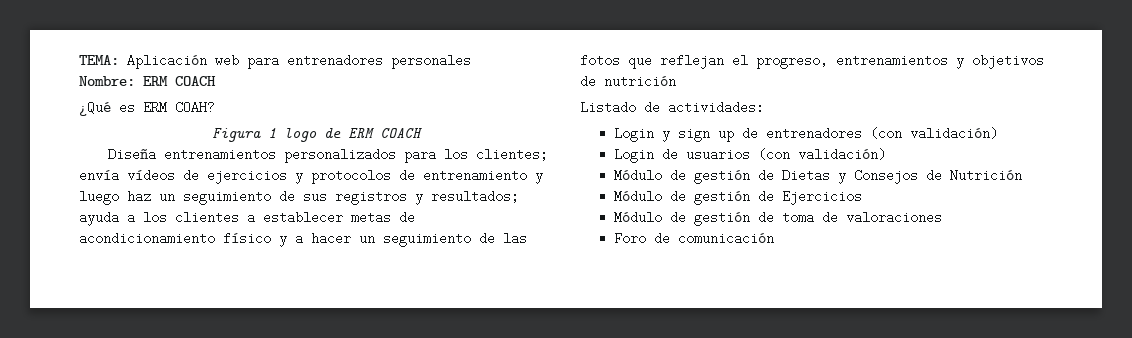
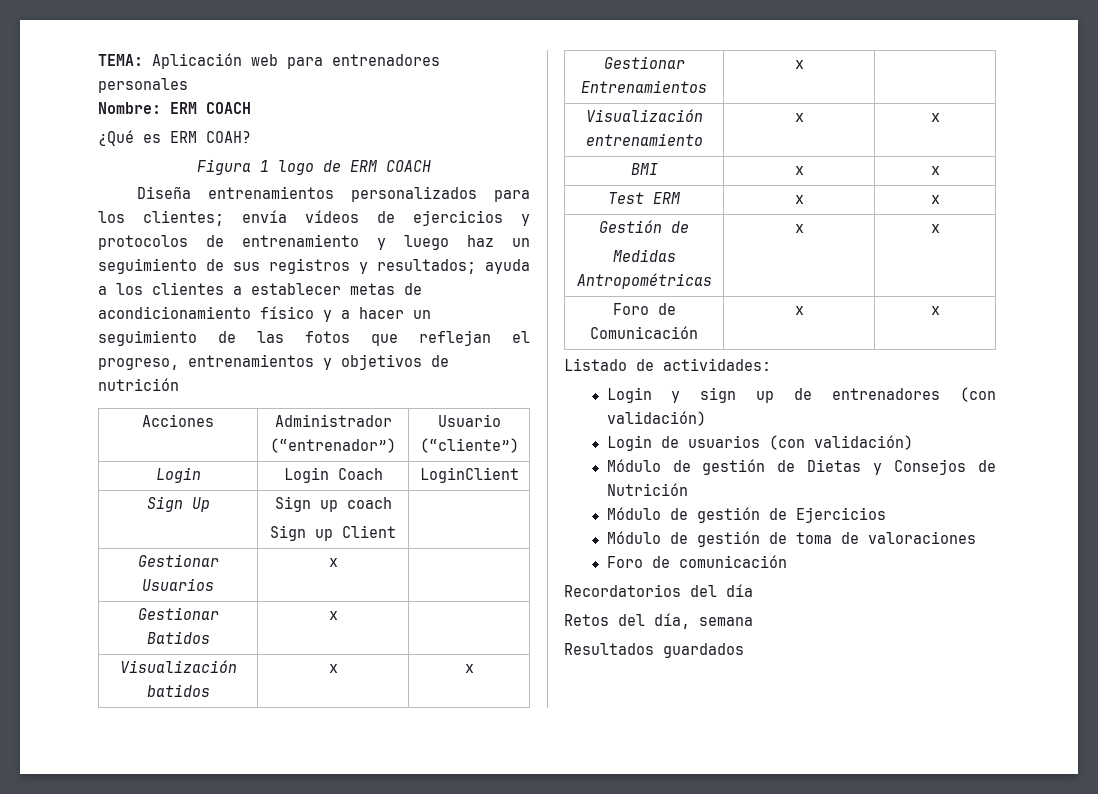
+ Acciones | Administrador (“entrenador”) | Usuario (“cliente”)
+ Login | Login Coach | LoginClient
+ Sign Up | Sign up coach
+ Sign up Client |
+ Gestionar Usuarios | x |
+ Gestionar Batidos | x |
+ Visualización batidos | x | x
+ Gestionar Entrenamientos | x |
+ Visualización entrenamiento | x | x
+ BMI | x | x
+ Test ERM | x | x
+ Gestión de
+ Medidas Antropométricas | x | x
+ Foro de Comunicación | x | x
+ Recordatorios del día
+ Retos del día, semana
+ Resultados guardados

